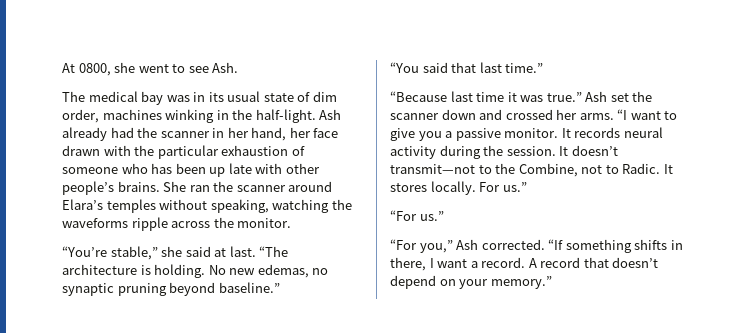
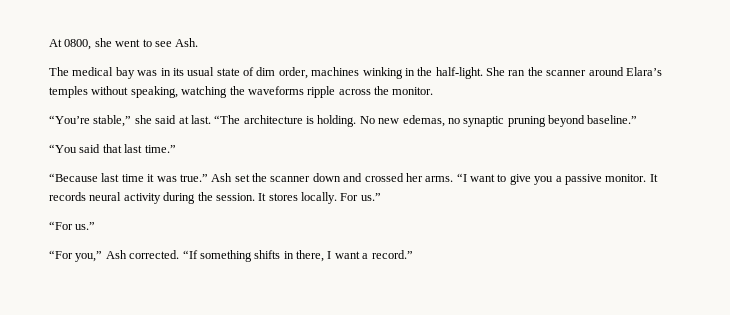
- Ash already had the scanner in her hand, her face drawn with the particular exhaustion of someone who has been up late with other people’s brains.
- It doesn’t transmit—not to the Combine, not to Radic. It stores locally.
+ It stores locally.
- “If something shifts in there, I want a record. A record that doesn’t depend on your memory.”
+ “If something shifts in there, I want a record.”

